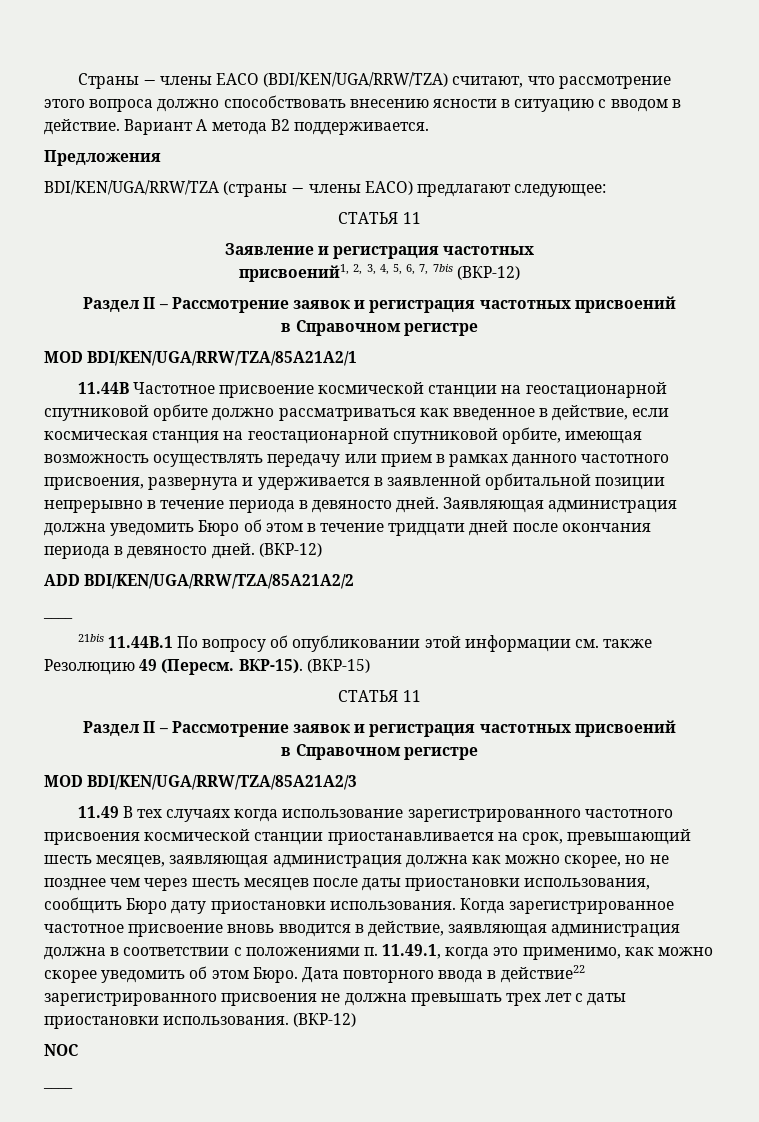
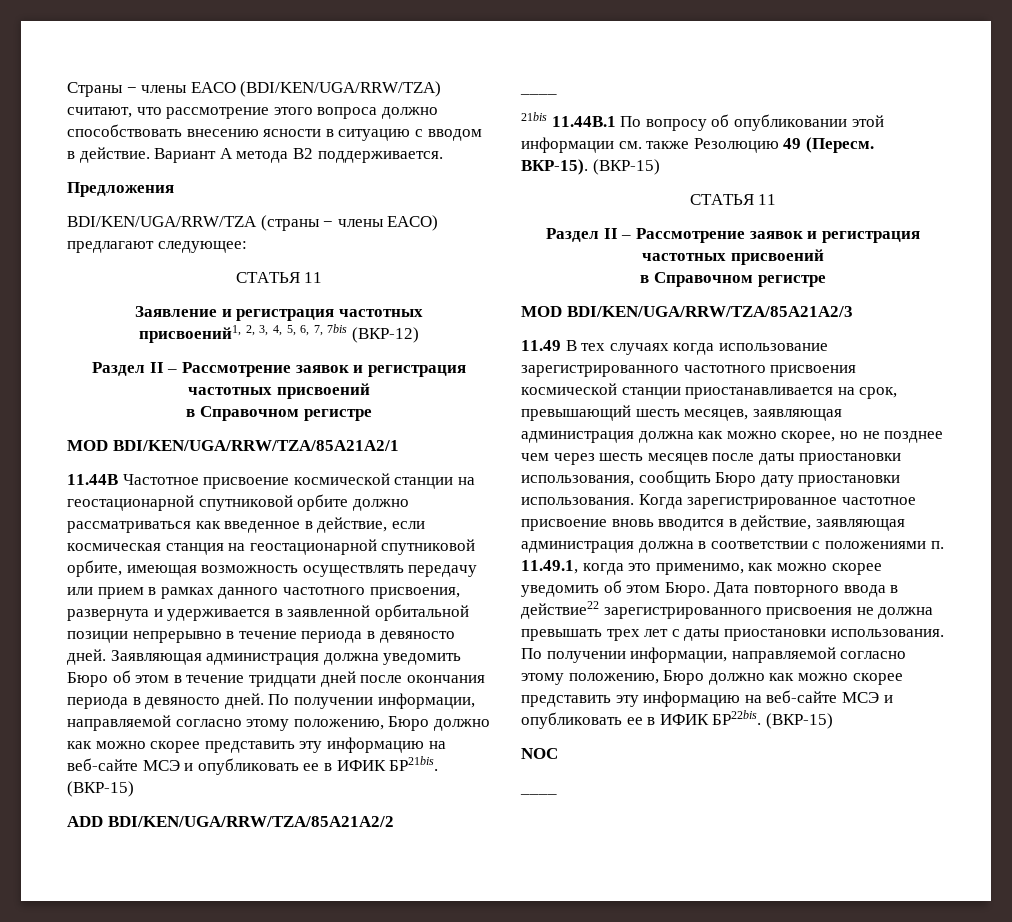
- Заявляющая администрация должна уведомить Бюро об этом в течение тридцати дней после окончания периода в девяносто дней. (ВКР-12)
+ Заявляющая администрация должна уведомить Бюро об этом в течение тридцати дней после окончания периода в девяносто дней. По получении информации, направляемой согласно этому положению, Бюро должно как можно скорее представить эту информацию на веб-сайте МСЭ и опубликовать ее в ИФИК БР21bis. (ВКР-15)
- Дата повторного ввода в действие22 зарегистрированного присвоения не должна превышать трех лет с даты приостановки использования. (ВКР-12)
+ Дата повторного ввода в действие22 зарегистрированного присвоения не должна превышать трех лет с даты приостановки использования. По получении информации, направляемой согласно этому положению, Бюро должно как можно скорее представить эту информацию на веб-сайте МСЭ и опубликовать ее в ИФИК БР22bis. (ВКР-15)

